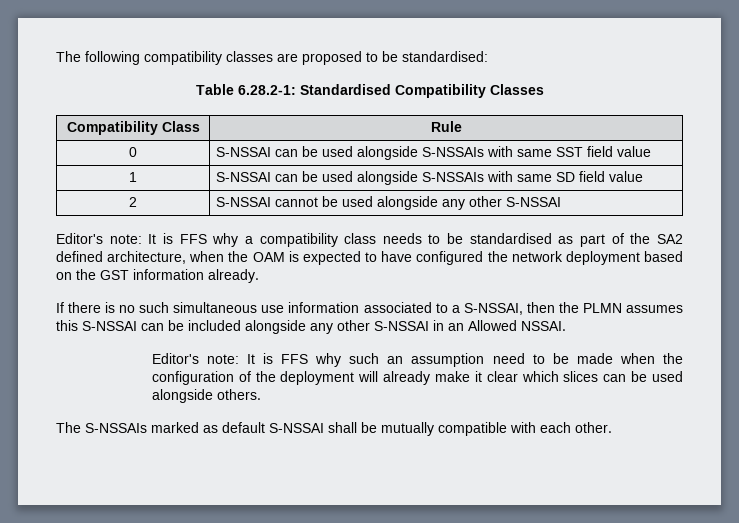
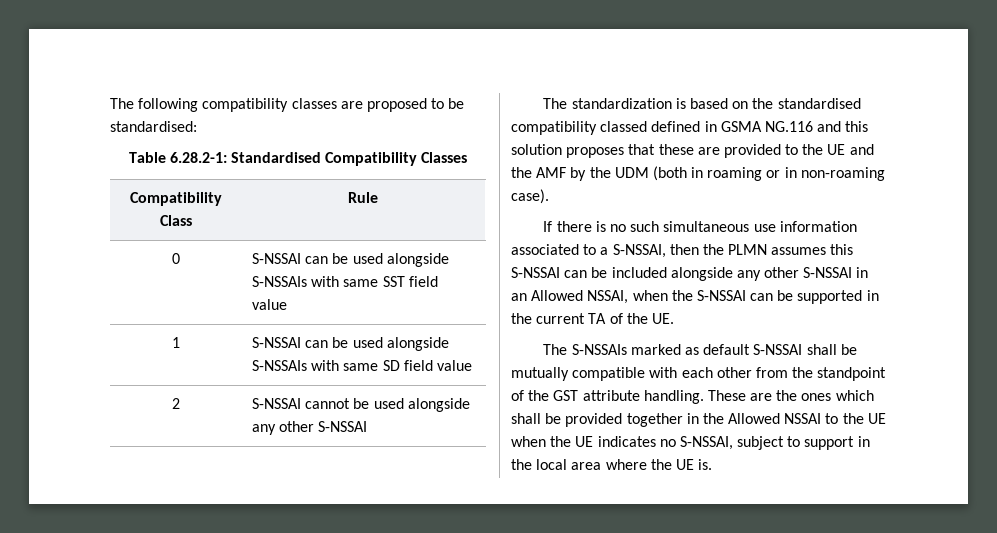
- Editor's note: It is FFS why a compatibility class needs to be standardised as part of the SA2 defined architecture, when the OAM is expected to have configured the network deployment based on the GST information already.
+ The standardization is based on the standardised compatibility classed defined in GSMA NG.116 and this solution proposes that these are provided to the UE and the AMF by the UDM (both in roaming or in non-roaming case).
- If there is no such simultaneous use information associated to a S-NSSAI, then the PLMN assumes this S-NSSAI can be included alongside any other S-NSSAI in an Allowed NSSAI.
- Editor's note: It is FFS why such an assumption need to be made when the configuration of the deployment will already make it clear which slices can be used alongside others.
+ If there is no such simultaneous use information associated to a S-NSSAI, then the PLMN assumes this S-NSSAI can be included alongside any other S-NSSAI in an Allowed NSSAI, when the S-NSSAI can be supported in the current TA of the UE.
- The S-NSSAIs marked as default S-NSSAI shall be mutually compatible with each other.
+ The S-NSSAIs marked as default S-NSSAI shall be mutually compatible with each other from the standpoint of the GST attribute handling. These are the ones which shall be provided together in the Allowed NSSAI to the UE when the UE indicates no S-NSSAI, subject to support in the local area where the UE is.

